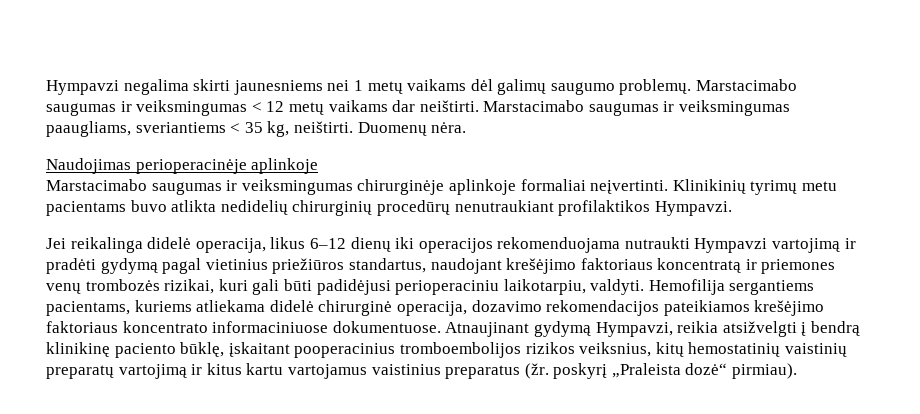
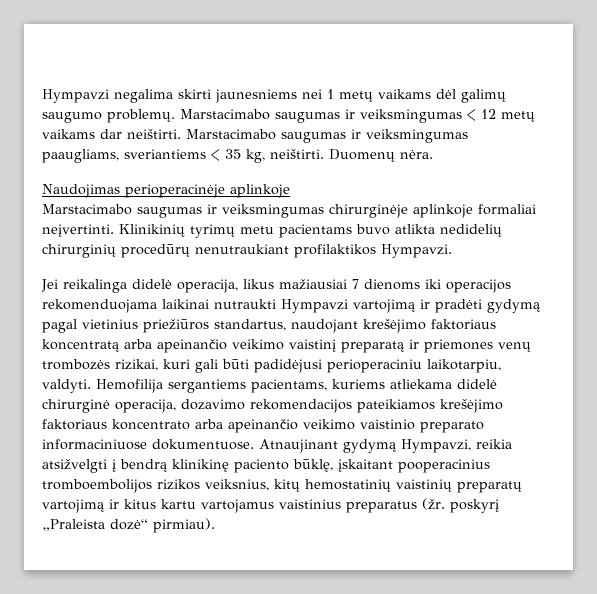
- Jei reikalinga didelė operacija, likus 6–12 dienų iki operacijos rekomenduojama nutraukti Hympavzi vartojimą ir pradėti gydymą pagal vietinius priežiūros standartus, naudojant krešėjimo faktoriaus koncentratą ir priemones venų trombozės rizikai, kuri gali būti padidėjusi perioperaciniu laikotarpiu, valdyti.
+ Jei reikalinga didelė operacija, likus mažiausiai 7 dienoms iki operacijos rekomenduojama laikinai nutraukti Hympavzi vartojimą ir pradėti gydymą pagal vietinius priežiūros standartus, naudojant krešėjimo faktoriaus koncentratą arba apeinančio veikimo vaistinį preparatą ir priemones venų trombozės rizikai, kuri gali būti padidėjusi perioperaciniu laikotarpiu, valdyti.
- Hemofilija sergantiems pacientams, kuriems atliekama didelė chirurginė operacija, dozavimo rekomendacijos pateikiamos krešėjimo faktoriaus koncentrato informaciniuose dokumentuose.
+ Hemofilija sergantiems pacientams, kuriems atliekama didelė chirurginė operacija, dozavimo rekomendacijos pateikiamos krešėjimo faktoriaus koncentrato arba apeinančio veikimo vaistinio preparato informaciniuose dokumentuose.

